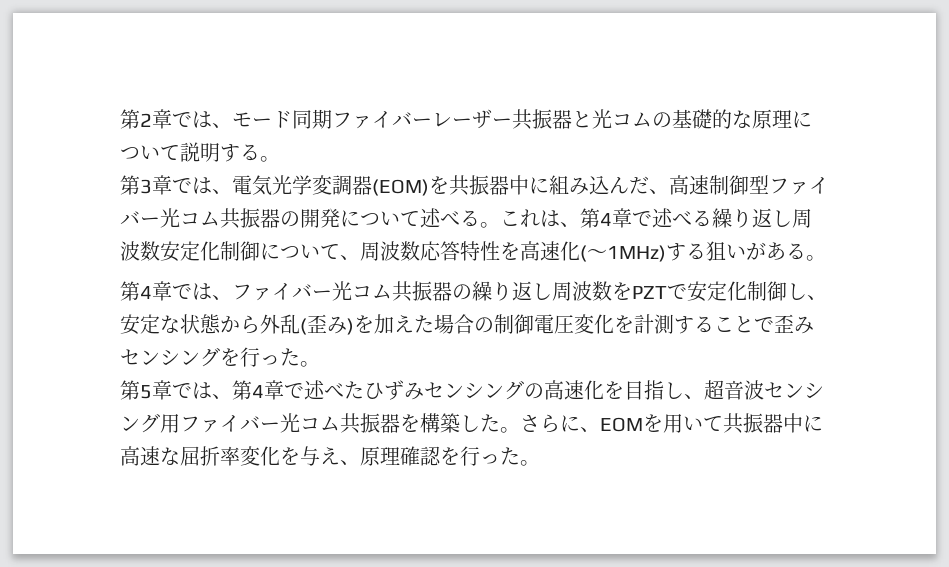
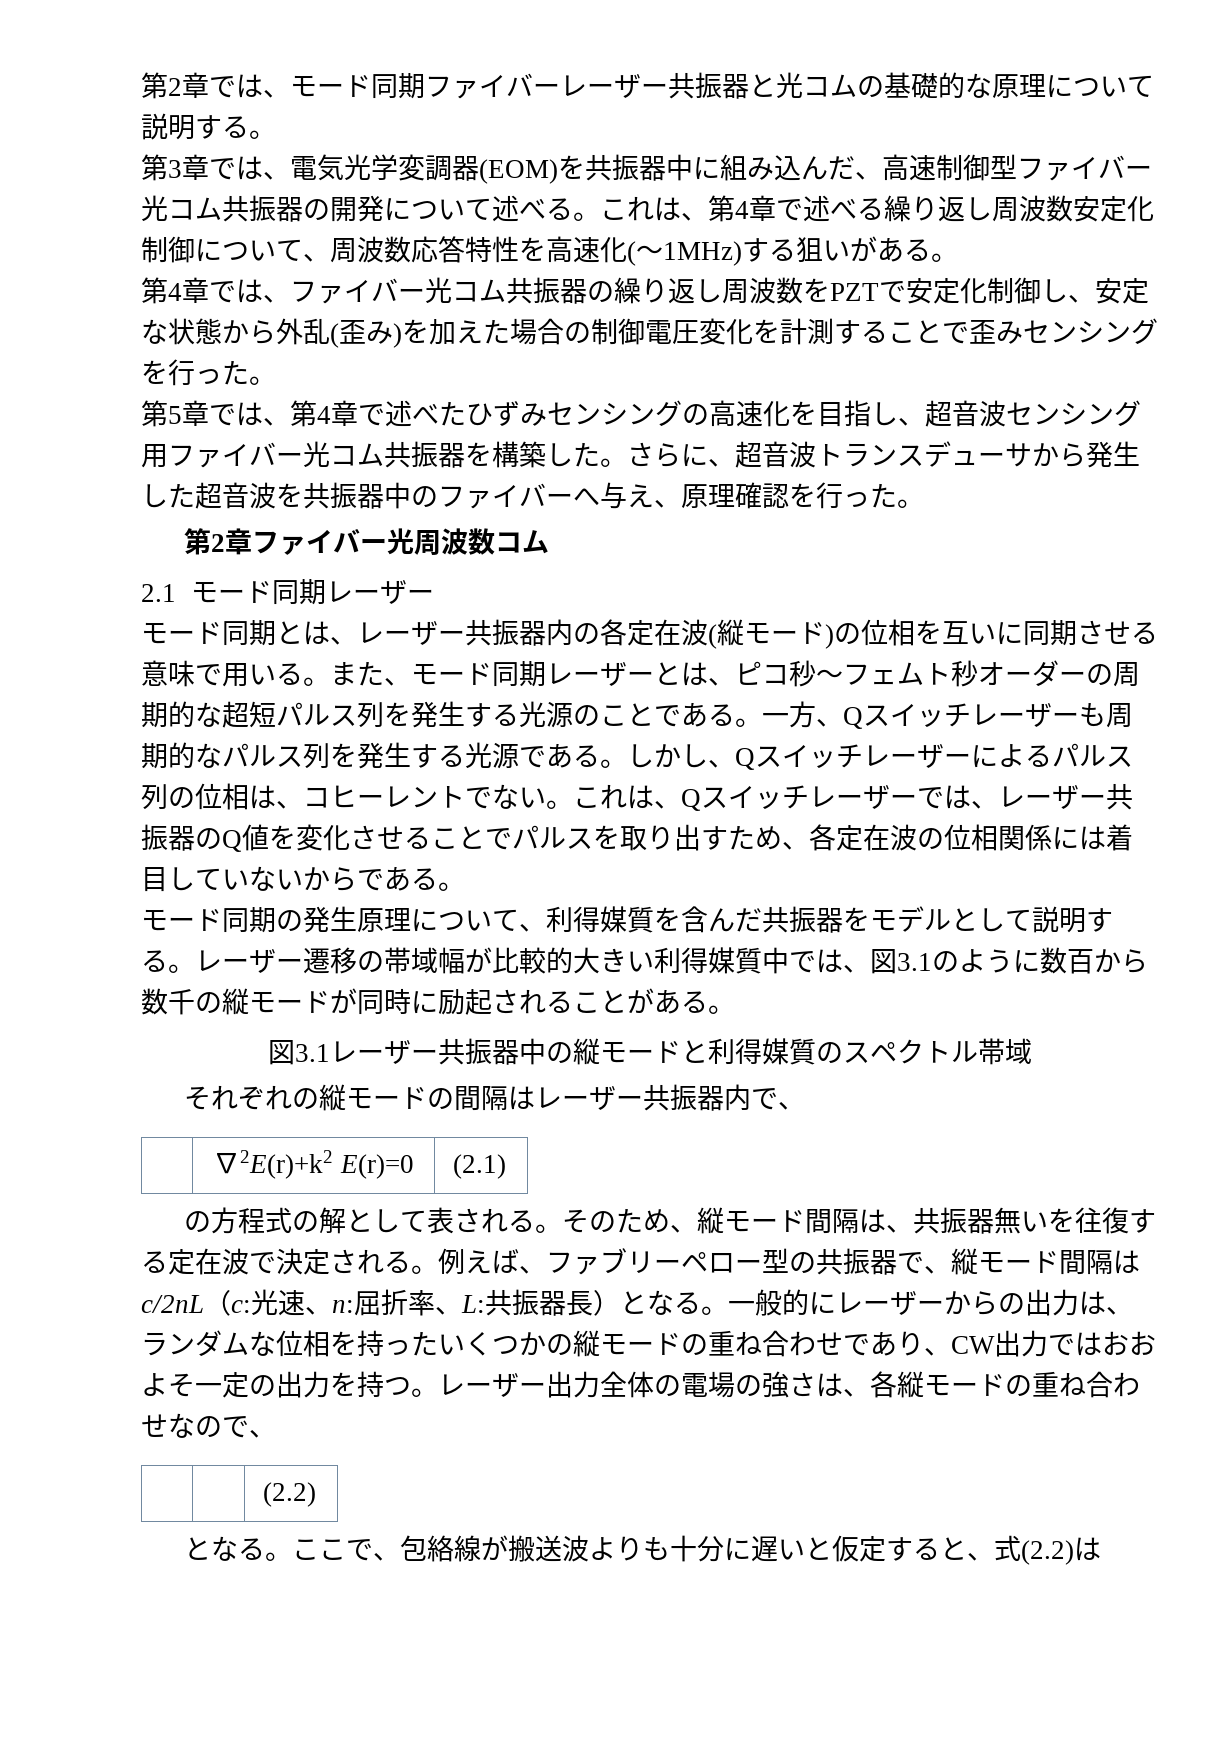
- さらに、EOMを用いて共振器中に高速な屈折率変化を与え、原理確認を行った。
+ さらに、超音波トランスデューサから発生した超音波を共振器中のファイバーへ与え、原理確認を行った。
+ 第2章ファイバー光周波数コム
+ 2.1モード同期レーザー
+ モード同期とは、レーザー共振器内の各定在波(縦モード)の位相を互いに同期させる意味で用いる。また、モード同期レーザーとは、ピコ秒〜フェムト秒オーダーの周期的な超短パルス列を発生する光源のことである。一方、Qスイッチレーザーも周期的なパルス列を発生する光源である。しかし、Qスイッチレーザーによるパルス列の位相は、コヒーレントでない。これは、Qスイッチレーザーでは、レーザー共振器のQ値を変化させることでパルスを取り出すため、各定在波の位相関係には着目していないからである。
+ モード同期の発生原理について、利得媒質を含んだ共振器をモデルとして説明する。レーザー遷移の帯域幅が比較的大きい利得媒質中では、図3.1のように数百から数千の縦モードが同時に励起されることがある。
+ 図3.1レーザー共振器中の縦モードと利得媒質のスペクトル帯域
+ それぞれの縦モードの間隔はレーザー共振器内で、
+ | ∇2E(r)+k2 E(r)=0 | (2.1)
+ の方程式の解として表される。そのため、縦モード間隔は、共振器無いを往復する定在波で決定される。例えば、ファブリーペロー型の共振器で、縦モード間隔はc/2nL（c:光速、n:屈折率、L:共振器長）となる。一般的にレーザーからの出力は、ランダムな位相を持ったいくつかの縦モードの重ね合わせであり、CW出力ではおおよそ一定の出力を持つ。レーザー出力全体の電場の強さは、各縦モードの重ね合わせなので、
+ | | (2.2)
+ となる。ここで、包絡線が搬送波よりも十分に遅いと仮定すると、式(2.2)は

